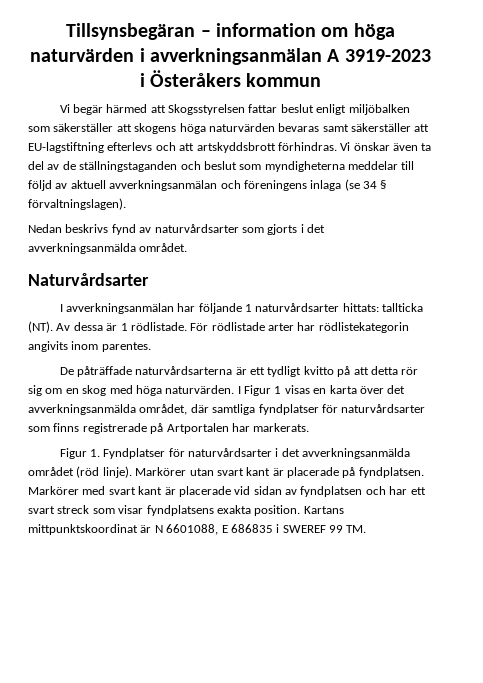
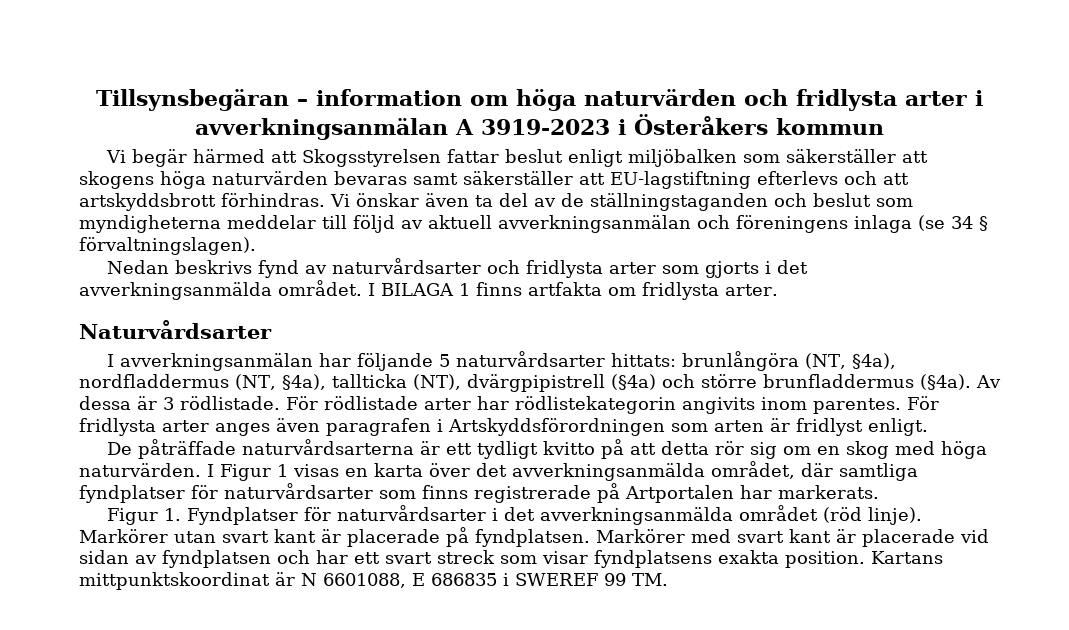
- Tillsynsbegäran – information om höga naturvärden i avverkningsanmälan A 3919-2023 i Österåkers kommun
+ Tillsynsbegäran – information om höga naturvärden och fridlysta arter i avverkningsanmälan A 3919-2023 i Österåkers kommun
- Nedan beskrivs fynd av naturvårdsarter som gjorts i det avverkningsanmälda området.
+ Nedan beskrivs fynd av naturvårdsarter och fridlysta arter som gjorts i det avverkningsanmälda området. I BILAGA 1 finns artfakta om fridlysta arter.
- I avverkningsanmälan har följande 1 naturvårdsarter hittats: tallticka (NT). Av dessa är 1 rödlistade.
+ I avverkningsanmälan har följande 5 naturvårdsarter hittats: brunlångöra (NT, §4a), nordfladdermus (NT, §4a), tallticka (NT), dvärgpipistrell (§4a) och större brunfladdermus (§4a). Av dessa är 3 rödlistade.
+ För fridlysta arter anges även paragrafen i Artskyddsförordningen som arten är fridlyst enligt.

